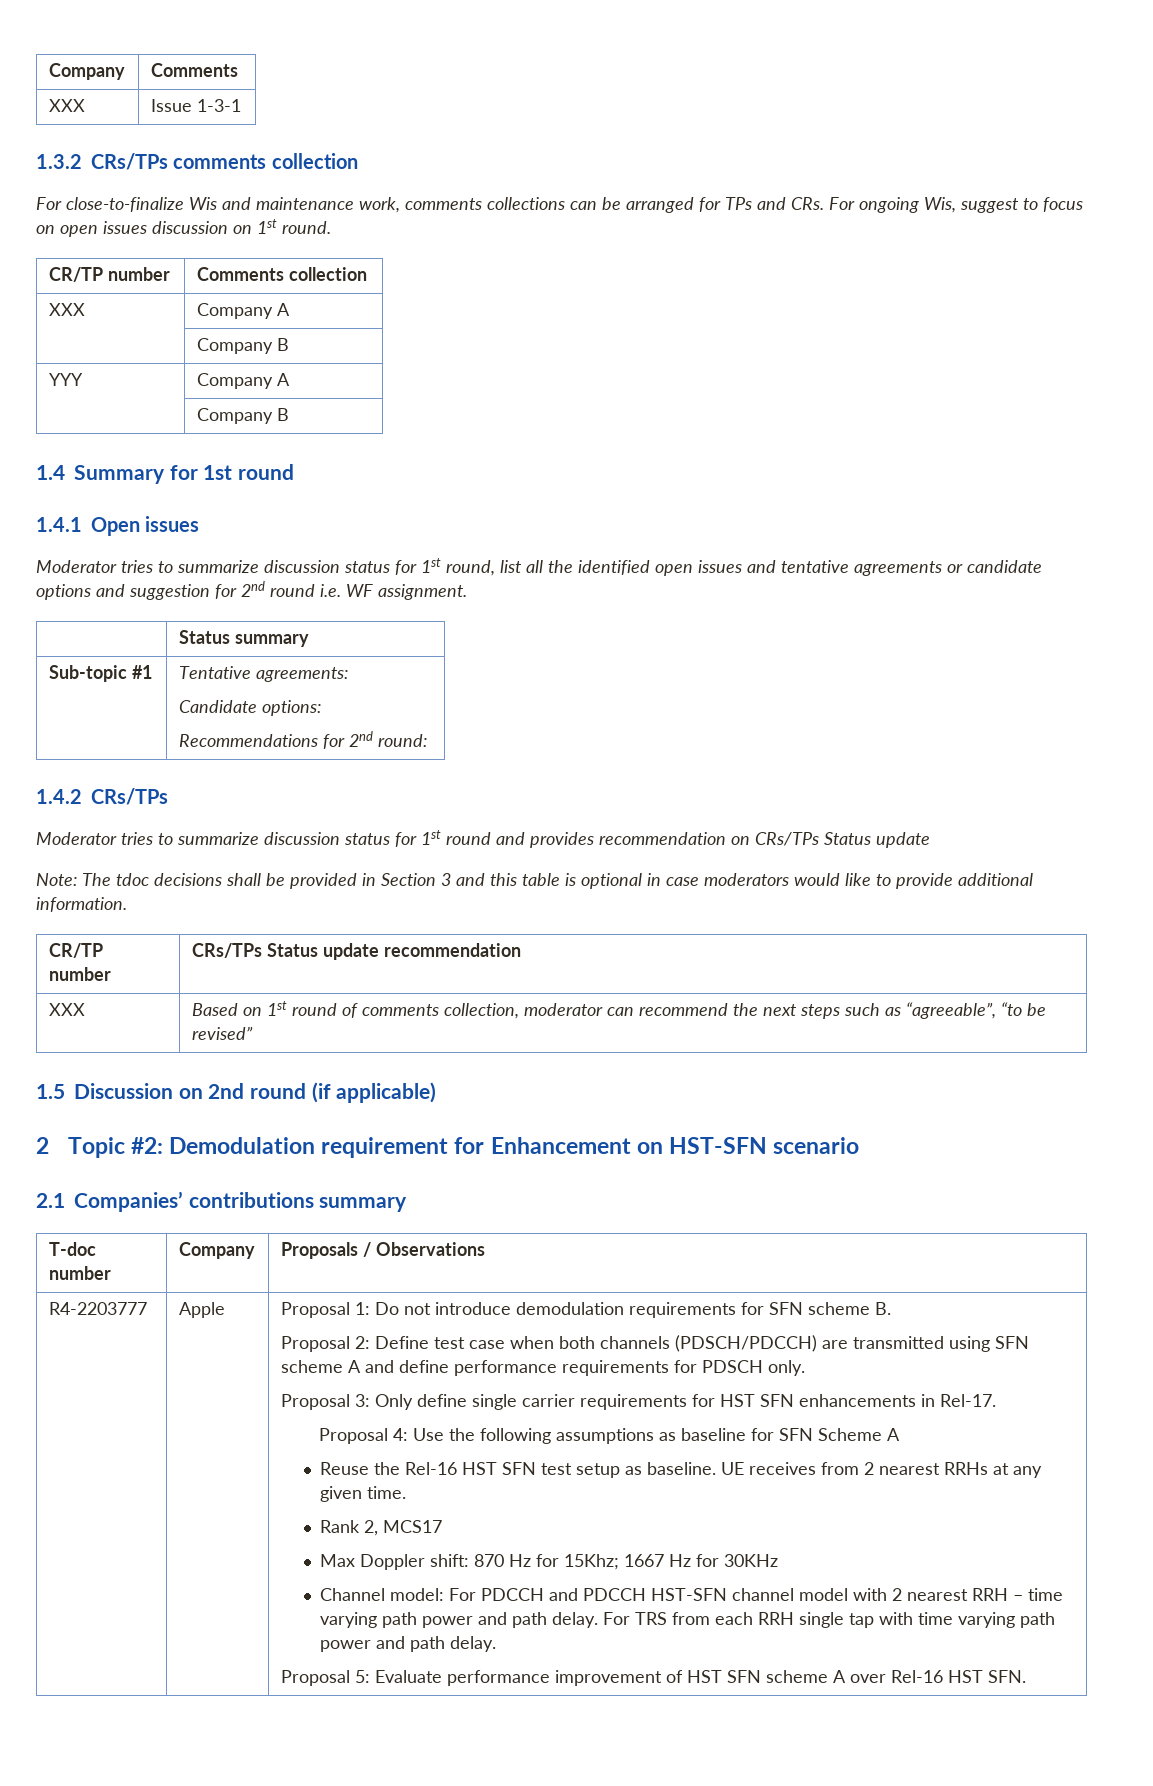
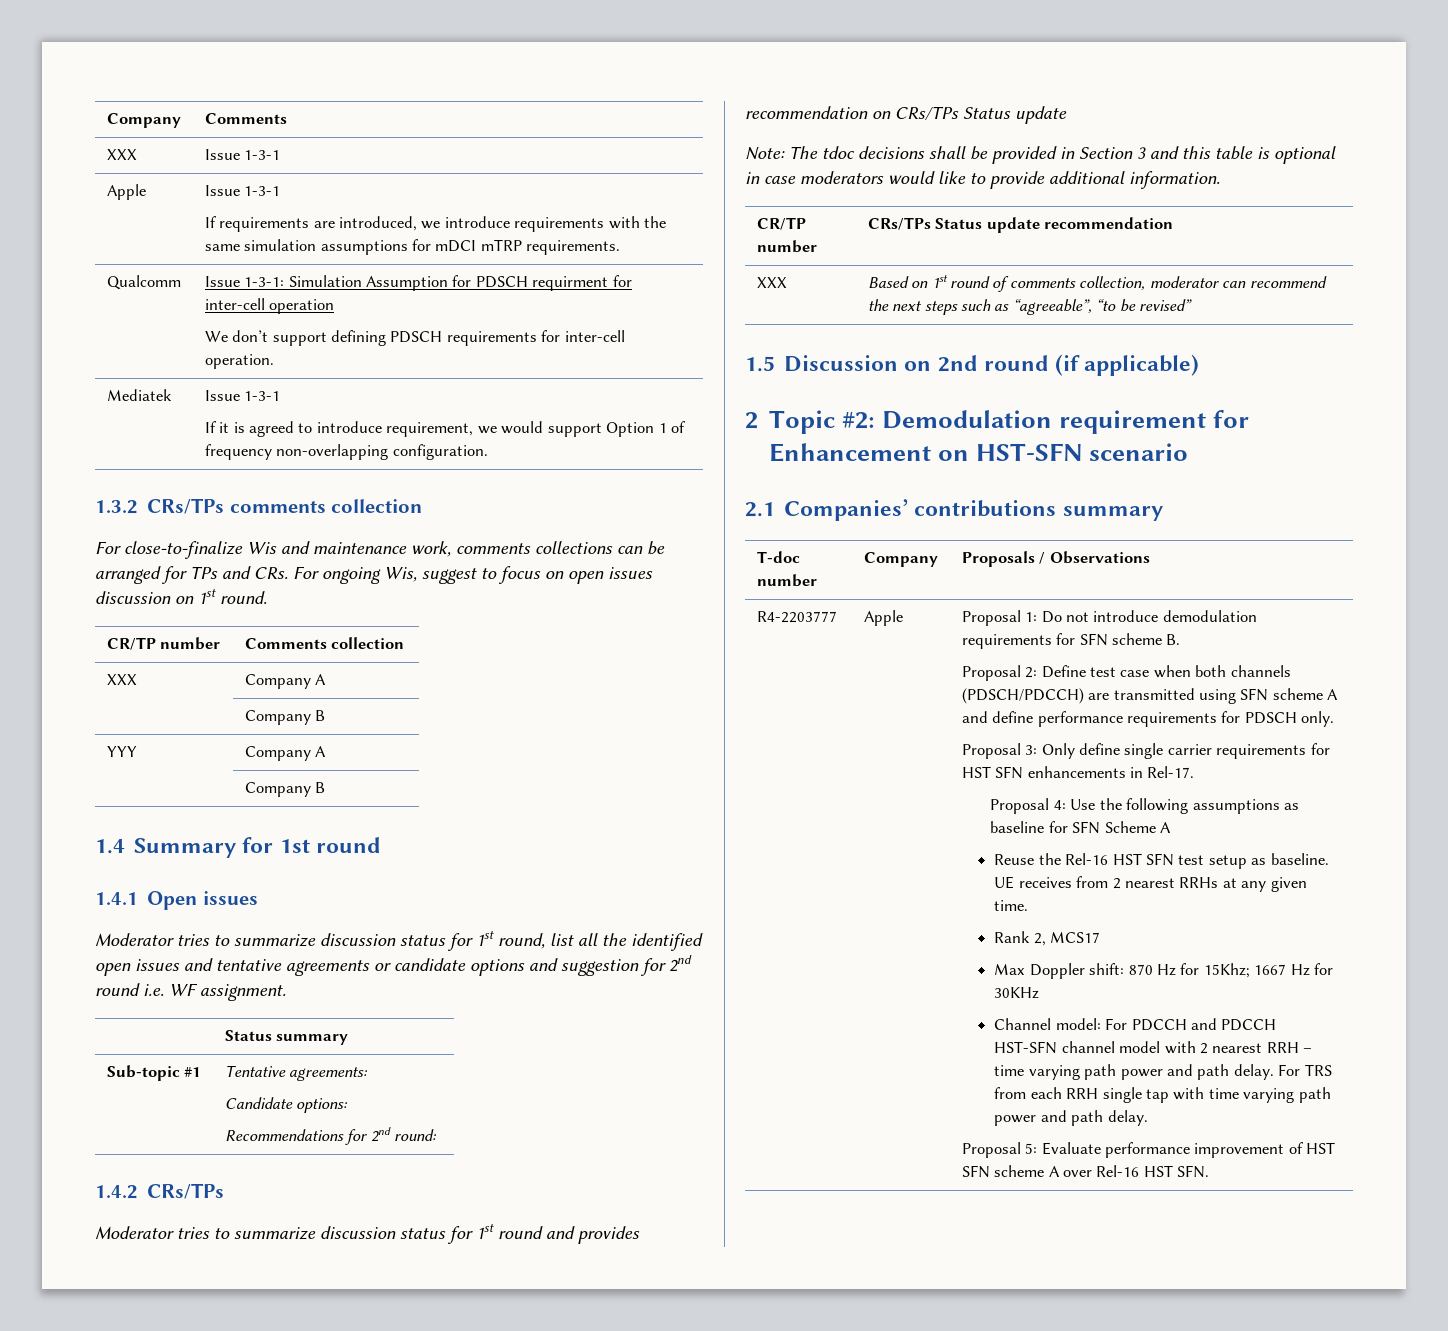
+ Apple | Issue 1-3-1
+ If requirements are introduced, we introduce requirements with the same simulation assumptions for mDCI mTRP requirements.
+ Qualcomm | Issue 1-3-1: Simulation Assumption for PDSCH requirment for inter-cell operation
+ We don’t support defining PDSCH requirements for inter-cell operation.
+ Mediatek | Issue 1-3-1
+ If it is agreed to introduce requirement, we would support Option 1 of frequency non-overlapping configuration.

